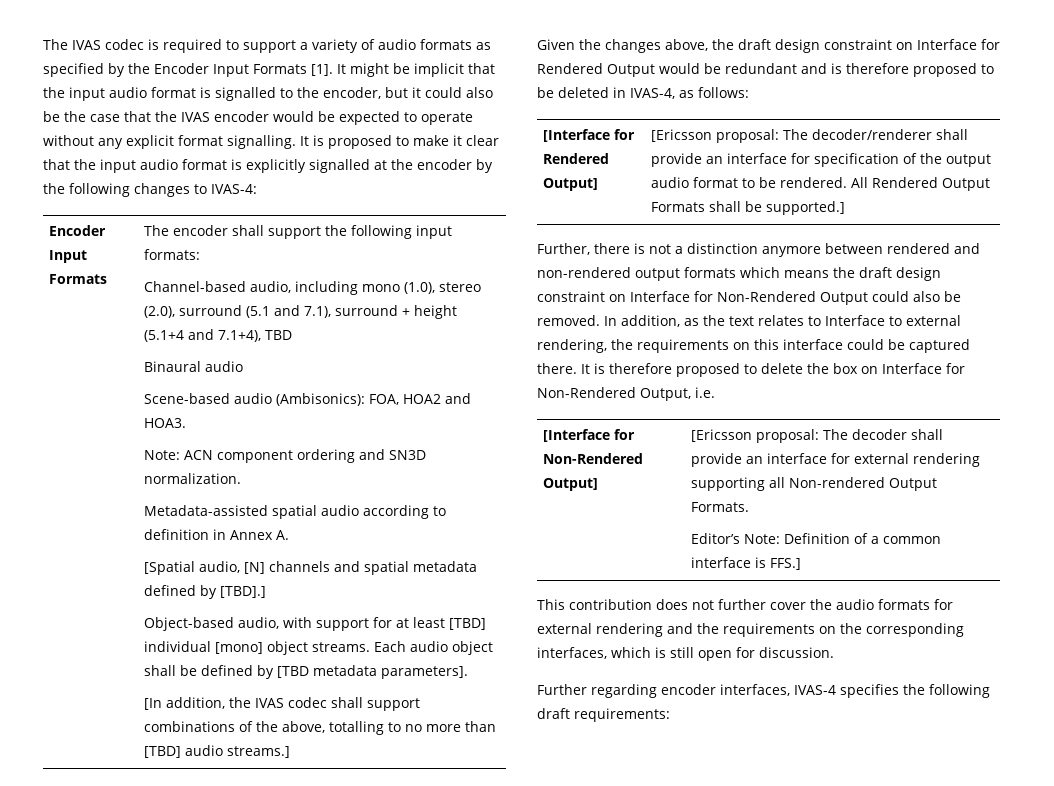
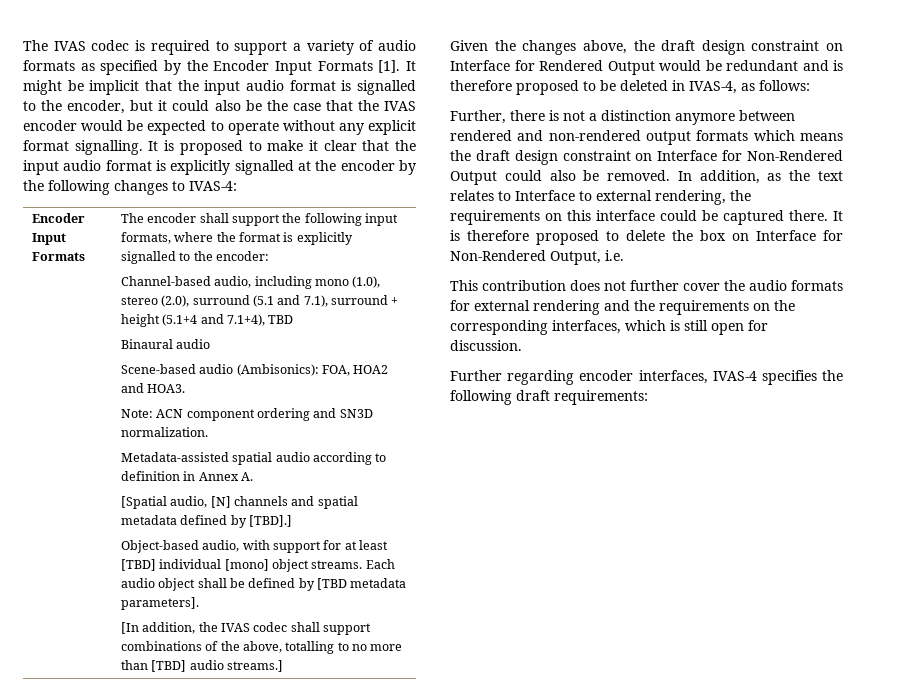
- The encoder shall support the following input formats:
+ The encoder shall support the following input formats, where the format is explicitly signalled to the encoder:
- [Interface for Rendered Output] | [Ericsson proposal: The decoder/renderer shall provide an interface for specification of the output audio format to be rendered. All Rendered Output Formats shall be supported.]
- [Interface for Non-Rendered Output] | [Ericsson proposal: The decoder shall provide an interface for external rendering supporting all Non-rendered Output Formats.
- Editor’s Note: Definition of a common interface is FFS.]

